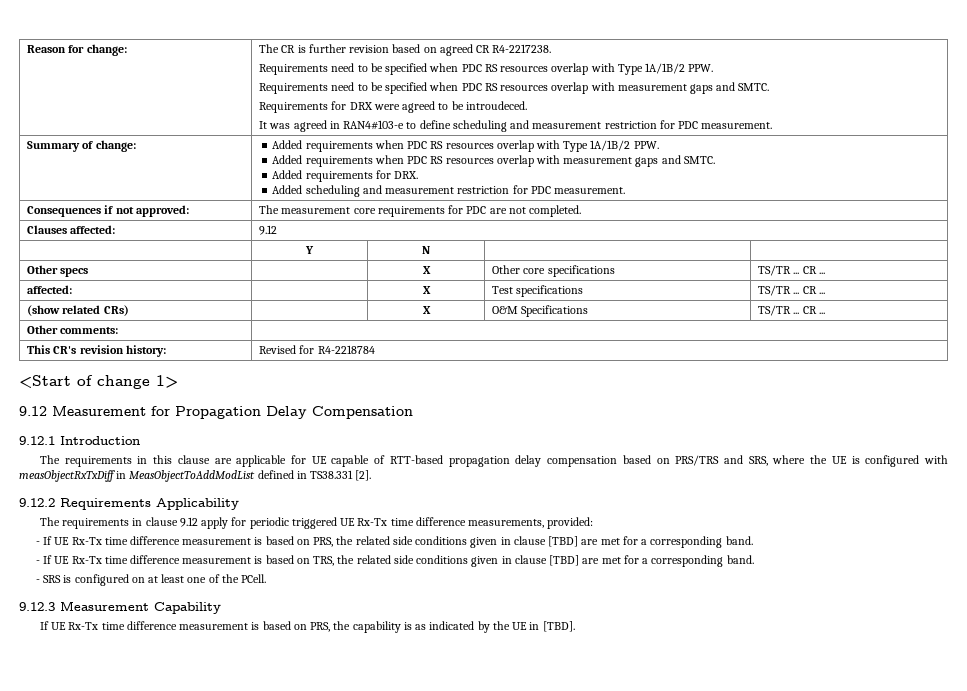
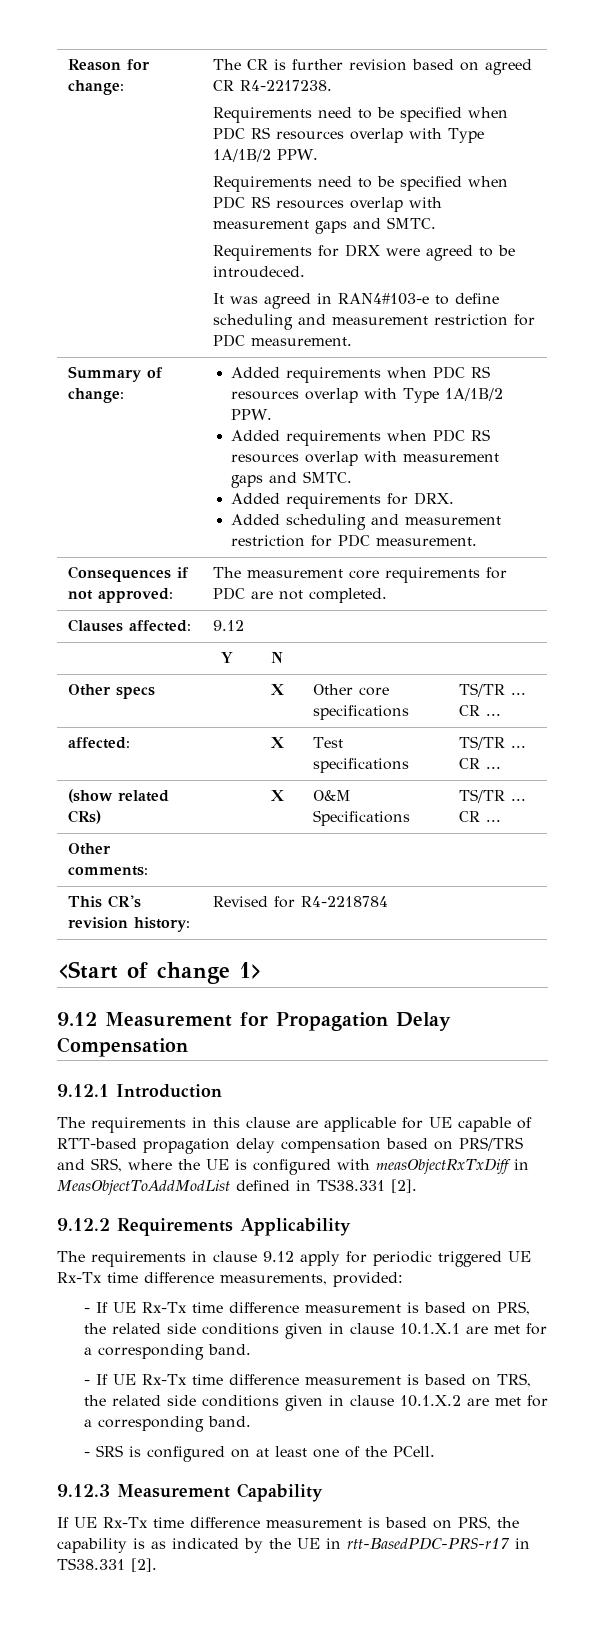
- - If UE Rx-Tx time difference measurement is based on PRS, the related side conditions given in clause [TBD] are met for a corresponding band.
+ - If UE Rx-Tx time difference measurement is based on PRS, the related side conditions given in clause 10.1.X.1 are met for a corresponding band.
- - If UE Rx-Tx time difference measurement is based on TRS, the related side conditions given in clause [TBD] are met for a corresponding band.
+ - If UE Rx-Tx time difference measurement is based on TRS, the related side conditions given in clause 10.1.X.2 are met for a corresponding band.
- If UE Rx-Tx time difference measurement is based on PRS, the capability is as indicated by the UE in [TBD].
+ If UE Rx-Tx time difference measurement is based on PRS, the capability is as indicated by the UE in rtt-BasedPDC-PRS-r17 in TS38.331 [2].

